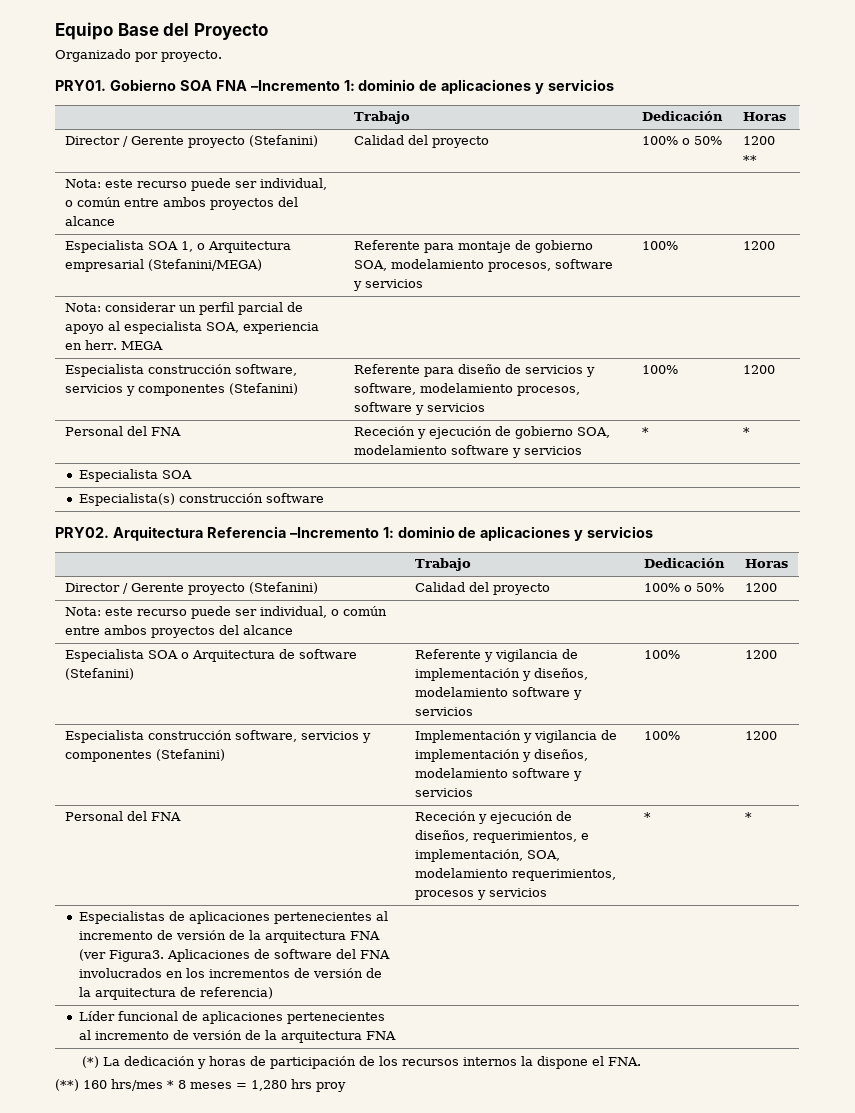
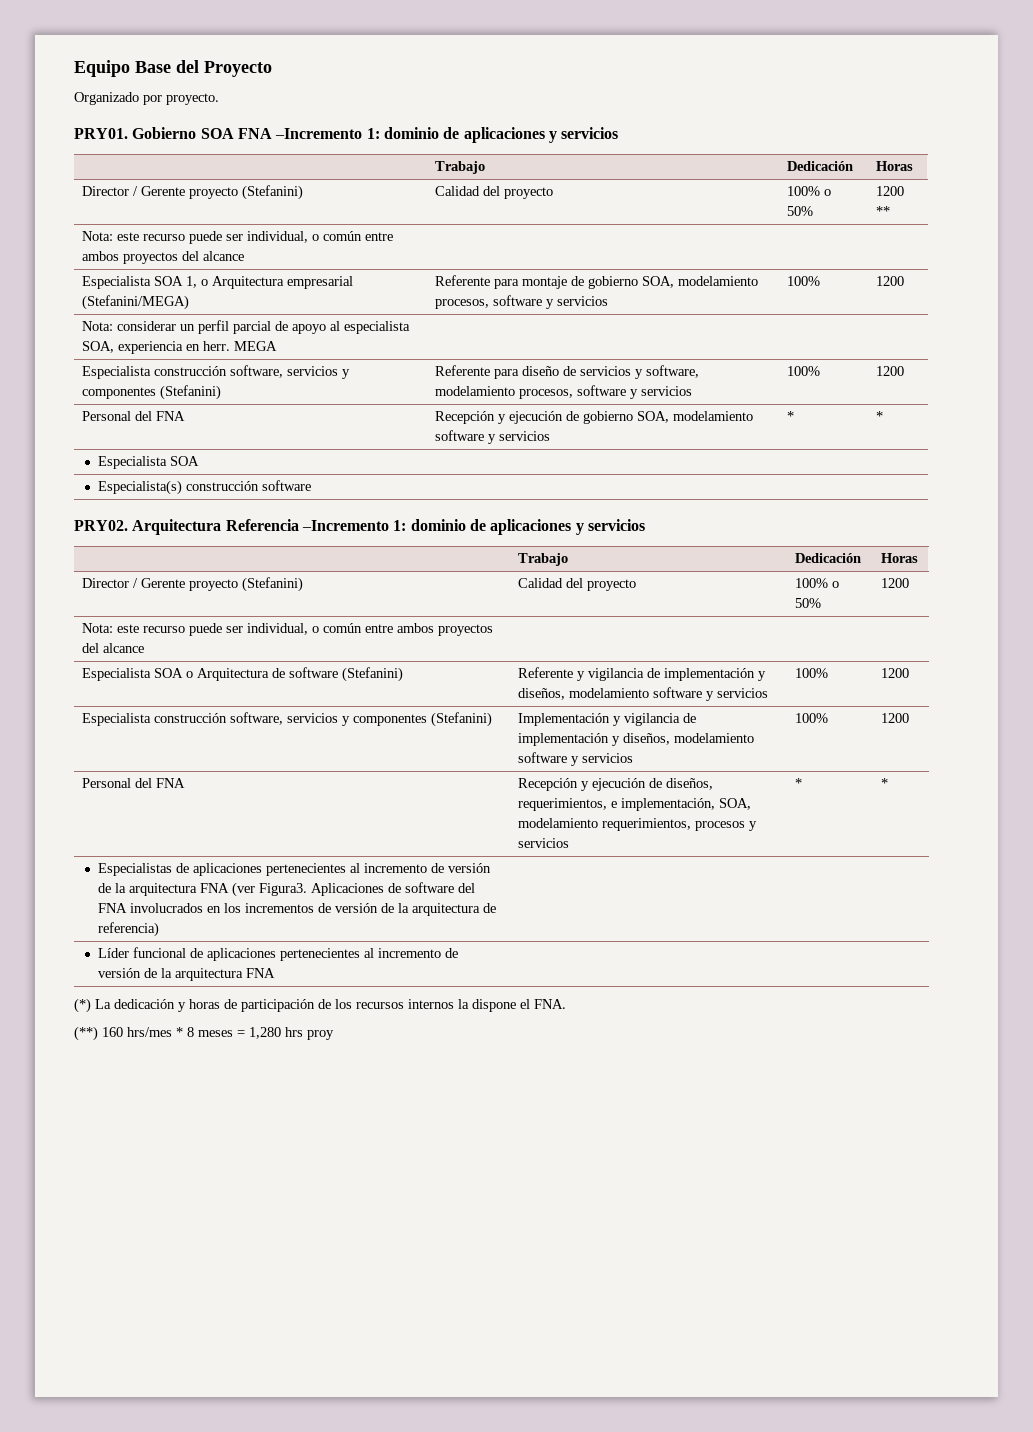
- Personal del FNA | Receción y ejecución de gobierno SOA, modelamiento software y servicios | * | *
+ Personal del FNA | Recepción y ejecución de gobierno SOA, modelamiento software y servicios | * | *
- Personal del FNA | Receción y ejecución de diseños, requerimientos, e implementación, SOA, modelamiento requerimientos, procesos y servicios | * | *
+ Personal del FNA | Recepción y ejecución de diseños, requerimientos, e implementación, SOA, modelamiento requerimientos, procesos y servicios | * | *

